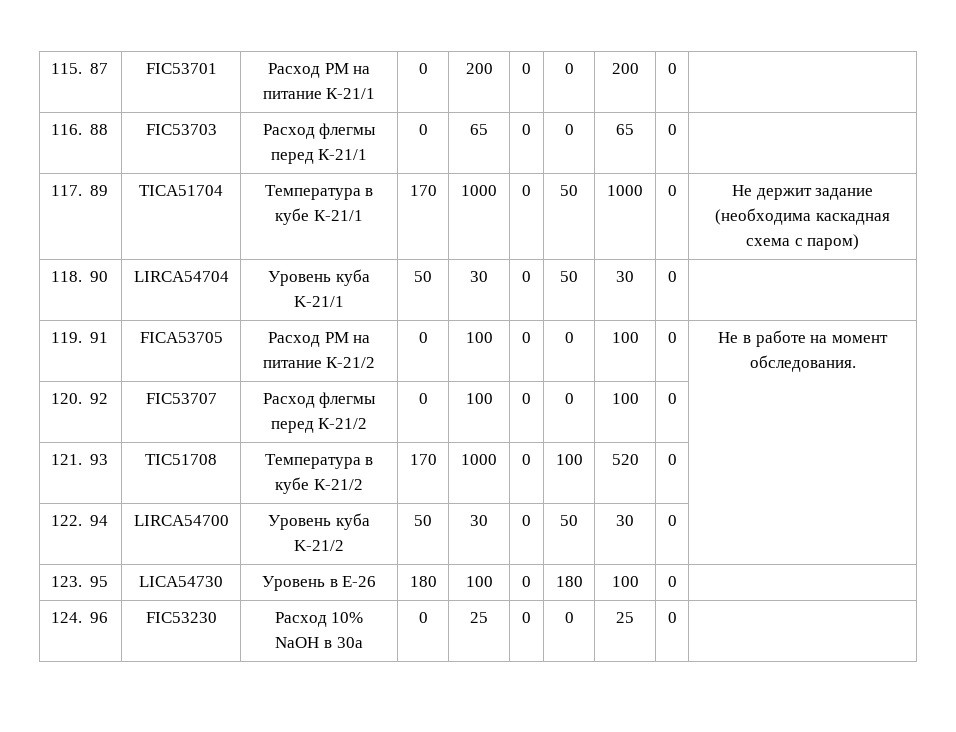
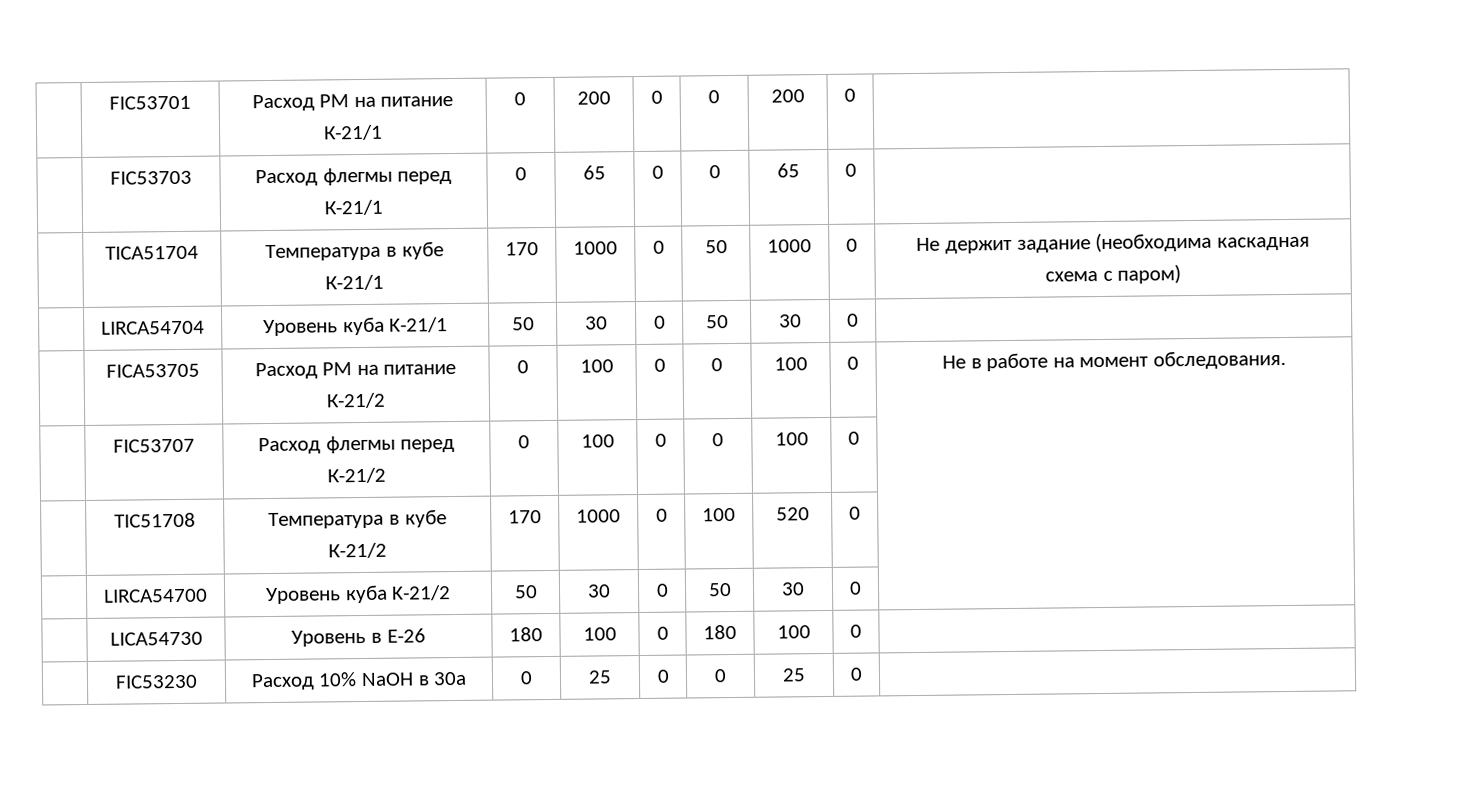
- 115. 87 | FIC53701 | Расход РМ на питание К-21/1 | 0 | 200 | 0 | 0 | 200 | 0 |
+ | FIC53701 | Расход РМ на питание К-21/1 | 0 | 200 | 0 | 0 | 200 | 0 |
- 116. 88 | FIC53703 | Расход флегмы перед К-21/1 | 0 | 65 | 0 | 0 | 65 | 0 |
+ | FIC53703 | Расход флегмы перед К-21/1 | 0 | 65 | 0 | 0 | 65 | 0 |
- 117. 89 | TICA51704 | Температура в кубе К-21/1 | 170 | 1000 | 0 | 50 | 1000 | 0 | Не держит задание (необходима каскадная схема с паром)
+ | TICA51704 | Температура в кубе К-21/1 | 170 | 1000 | 0 | 50 | 1000 | 0 | Не держит задание (необходима каскадная схема с паром)
- 118. 90 | LIRCA54704 | Уровень куба K-21/1 | 50 | 30 | 0 | 50 | 30 | 0 |
+ | LIRCA54704 | Уровень куба K-21/1 | 50 | 30 | 0 | 50 | 30 | 0 |
- 119. 91 | FICA53705 | Расход РМ на питание К-21/2 | 0 | 100 | 0 | 0 | 100 | 0 | Не в работе на момент обследования.
+ | FICA53705 | Расход РМ на питание К-21/2 | 0 | 100 | 0 | 0 | 100 | 0 | Не в работе на момент обследования.
- 120. 92 | FIC53707 | Расход флегмы перед К-21/2 | 0 | 100 | 0 | 0 | 100 | 0 |
+ | FIC53707 | Расход флегмы перед К-21/2 | 0 | 100 | 0 | 0 | 100 | 0 |
- 121. 93 | TIC51708 | Температура в кубе К-21/2 | 170 | 1000 | 0 | 100 | 520 | 0 |
+ | TIC51708 | Температура в кубе К-21/2 | 170 | 1000 | 0 | 100 | 520 | 0 |
- 122. 94 | LIRCA54700 | Уровень куба K-21/2 | 50 | 30 | 0 | 50 | 30 | 0 |
+ | LIRCA54700 | Уровень куба K-21/2 | 50 | 30 | 0 | 50 | 30 | 0 |
- 123. 95 | LICA54730 | Уровень в E-26 | 180 | 100 | 0 | 180 | 100 | 0 |
+ | LICA54730 | Уровень в E-26 | 180 | 100 | 0 | 180 | 100 | 0 |
- 124. 96 | FIC53230 | Расход 10% NaOH в 30a | 0 | 25 | 0 | 0 | 25 | 0 |
+ | FIC53230 | Расход 10% NaOH в 30a | 0 | 25 | 0 | 0 | 25 | 0 |

